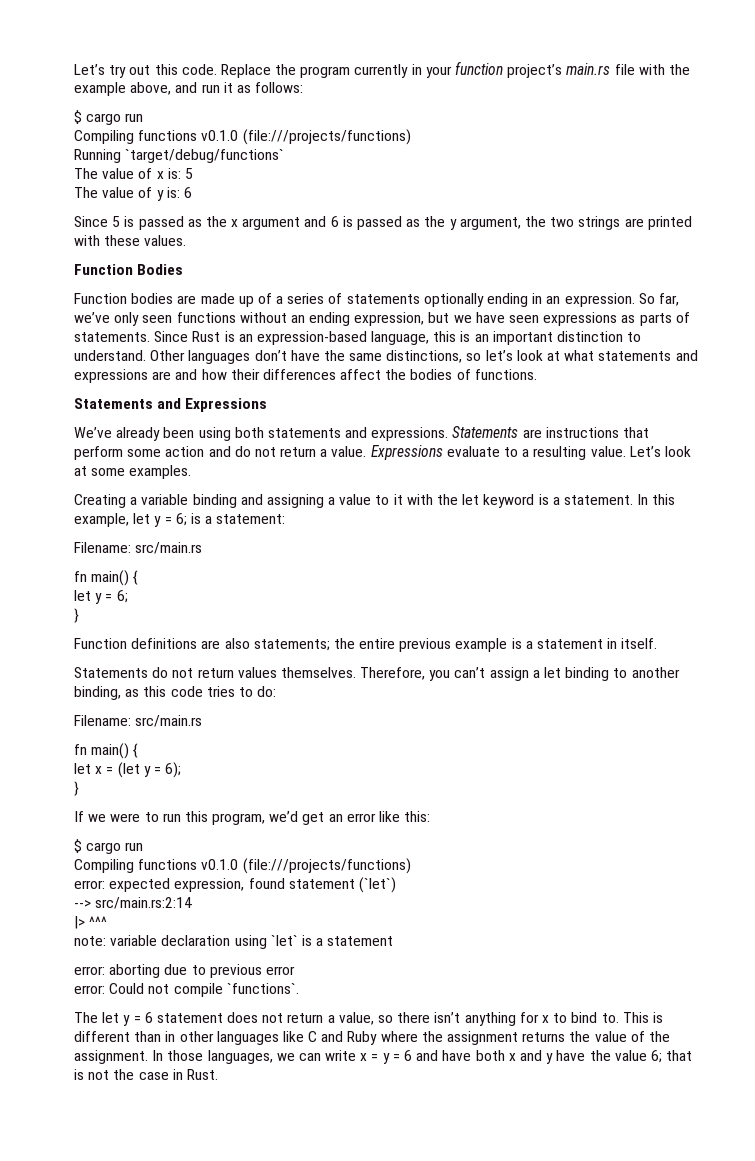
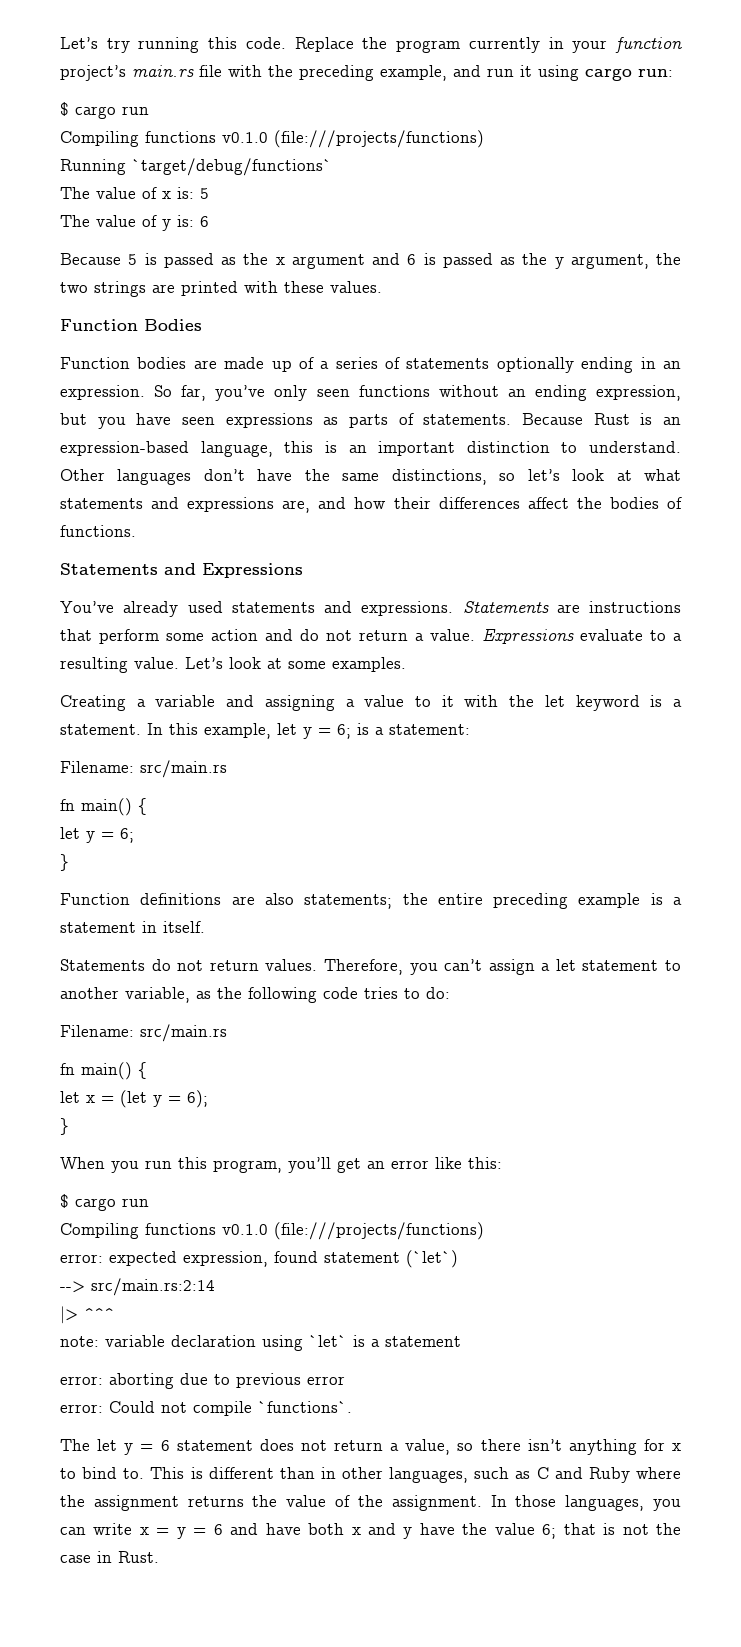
- Let’s try out this code.
+ Let’s try running this code.
- Replace the program currently in your function project’s main.rs file with the example above, and run it as follows:
+ Replace the program currently in your function project’s main.rs file with the preceding example, and run it using cargo run:
- Since 5 is passed as the x argument and 6 is passed as the y argument, the two strings are printed with these values.
+ Because 5 is passed as the x argument and 6 is passed as the y argument, the two strings are printed with these values.
- So far, we’ve only seen functions without an ending expression, but we have seen expressions as parts of statements.
+ So far, you’ve only seen functions without an ending expression, but you have seen expressions as parts of statements.
- Since Rust is an expression-based language, this is an important distinction to understand.
+ Because Rust is an expression-based language, this is an important distinction to understand.
- Other languages don’t have the same distinctions, so let’s look at what statements and expressions are and how their differences affect the bodies of functions.
+ Other languages don’t have the same distinctions, so let’s look at what statements and expressions are, and how their differences affect the bodies of functions.
- We’ve already been using both statements and expressions.
+ You’ve already used statements and expressions.
- Creating a variable binding and assigning a value to it with the let keyword is a statement.
+ Creating a variable and assigning a value to it with the let keyword is a statement.
- Function definitions are also statements; the entire previous example is a statement in itself.
+ Function definitions are also statements; the entire preceding example is a statement in itself.
- Statements do not return values themselves.
+ Statements do not return values.
- Therefore, you can’t assign a let binding to another binding, as this code tries to do:
+ Therefore, you can’t assign a let statement to another variable, as the following code tries to do:
- If we were to run this program, we’d get an error like this:
+ When you run this program, you’ll get an error like this:
- This is different than in other languages like C and Ruby where the assignment returns the value of the assignment.
+ This is different than in other languages, such as C and Ruby where the assignment returns the value of the assignment.
- In those languages, we can write x = y = 6 and have both x and y have the value 6; that is not the case in Rust.
+ In those languages, you can write x = y = 6 and have both x and y have the value 6; that is not the case in Rust.

